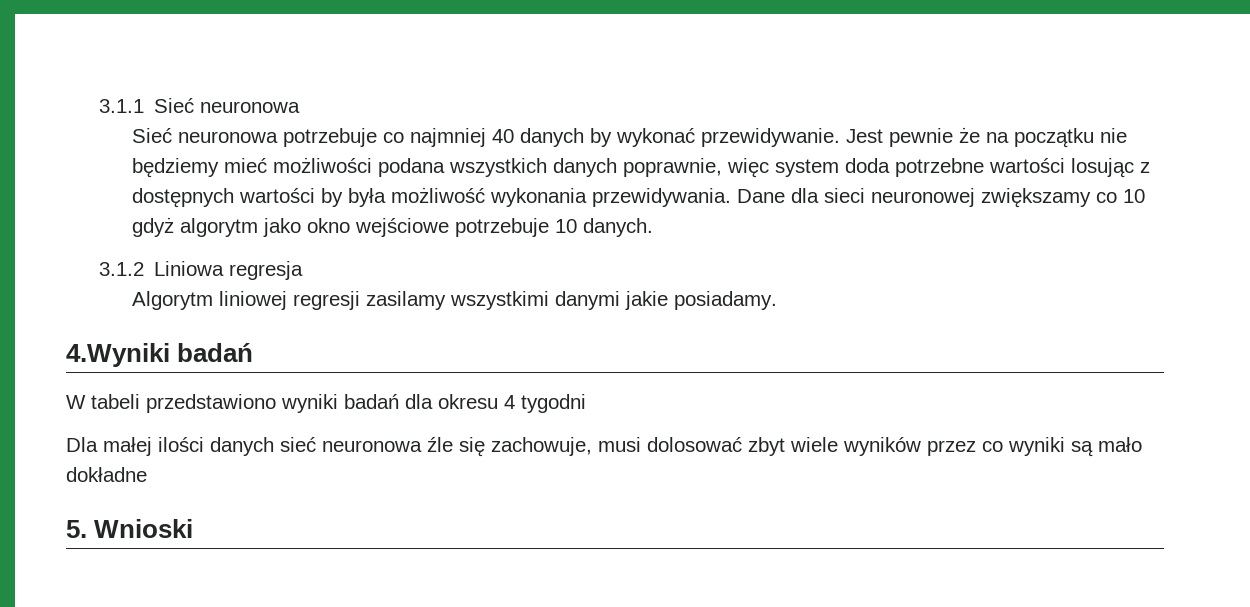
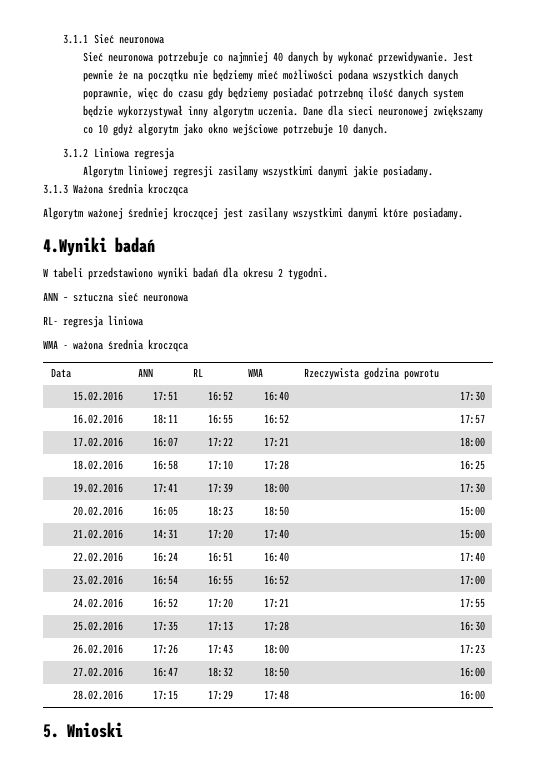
- Jest pewnie że na początku nie będziemy mieć możliwości podana wszystkich danych poprawnie, więc system doda potrzebne wartości losując z dostępnych wartości by była możliwość wykonania przewidywania.
+ Jest pewnie że na początku nie będziemy mieć możliwości podana wszystkich danych poprawnie, więc do czasu gdy będziemy posiadać potrzebną ilość danych system będzie wykorzystywał inny algorytm uczenia.
+ 3.1.3 Ważona średnia krocząca
+ Algorytm ważonej średniej kroczącej jest zasilany wszystkimi danymi które posiadamy.
- W tabeli przedstawiono wyniki badań dla okresu 4 tygodni
- Dla małej ilości danych sieć neuronowa źle się zachowuje, musi dolosować zbyt wiele wyników przez co wyniki są mało dokładne
+ W tabeli przedstawiono wyniki badań dla okresu 2 tygodni.
+ ANN – sztuczna sieć neuronowa
+ RL- regresja liniowa
+ WMA - ważona średnia krocząca
+ Data | ANN | RL | WMA | Rzeczywista godzina powrotu
+ 15.02.2016 | 17:51 | 16:52 | 16:40 | 17:30
+ 16.02.2016 | 18:11 | 16:55 | 16:52 | 17:57
+ 17.02.2016 | 16:07 | 17:22 | 17:21 | 18:00
+ 18.02.2016 | 16:58 | 17:10 | 17:28 | 16:25
+ 19.02.2016 | 17:41 | 17:39 | 18:00 | 17:30
+ 20.02.2016 | 16:05 | 18:23 | 18:50 | 15:00
+ 21.02.2016 | 14:31 | 17:20 | 17:40 | 15:00
+ 22.02.2016 | 16:24 | 16:51 | 16:40 | 17:40
+ 23.02.2016 | 16:54 | 16:55 | 16:52 | 17:00
+ 24.02.2016 | 16:52 | 17:20 | 17:21 | 17:55
+ 25.02.2016 | 17:35 | 17:13 | 17:28 | 16:30
+ 26.02.2016 | 17:26 | 17:43 | 18:00 | 17:23
+ 27.02.2016 | 16:47 | 18:32 | 18:50 | 16:00
+ 28.02.2016 | 17:15 | 17:29 | 17:48 | 16:00

